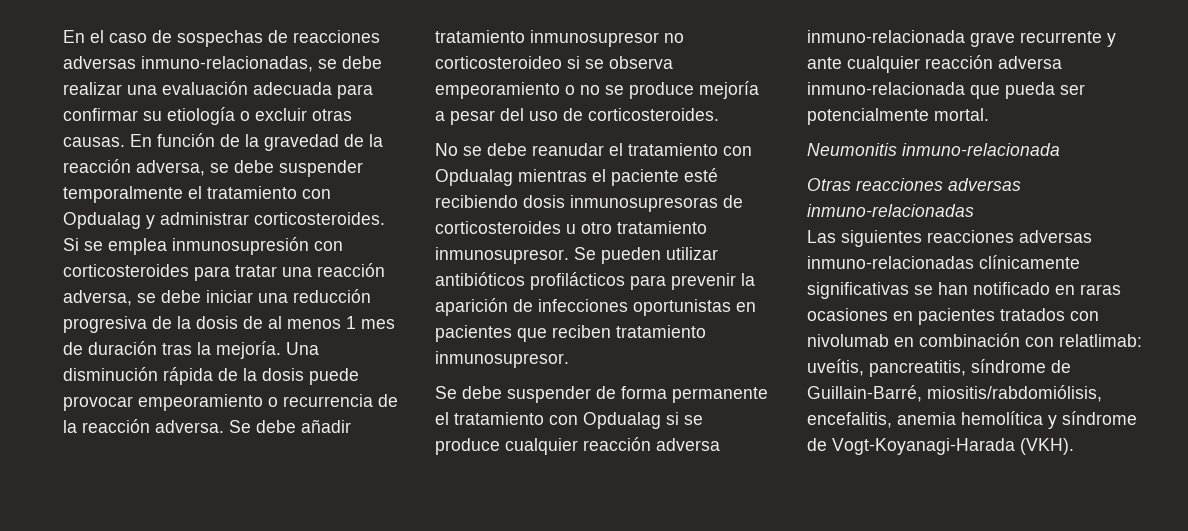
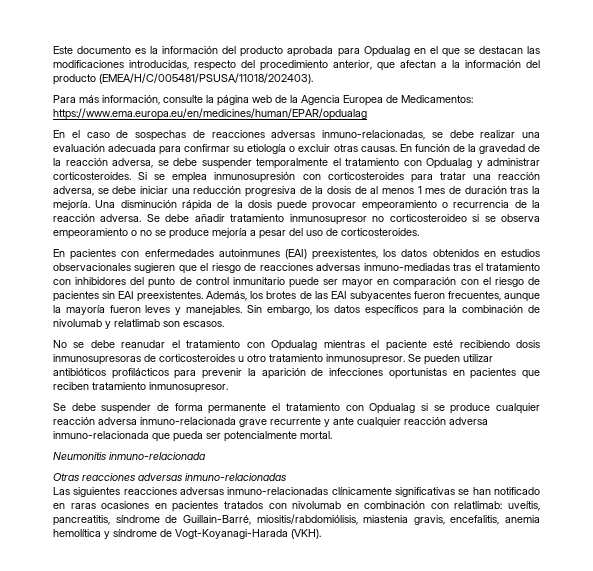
+ Este documento es la información del producto aprobada para Opdualag en el que se destacan las modificaciones introducidas, respecto del procedimiento anterior, que afectan a la información del producto (EMEA/H/C/005481/PSUSA/11018/202403).
+ Para más información, consulte la página web de la Agencia Europea de Medicamentos: https://www.ema.europa.eu/en/medicines/human/EPAR/opdualag
+ En pacientes con enfermedades autoinmunes (EAI) preexistentes, los datos obtenidos en estudios observacionales sugieren que el riesgo de reacciones adversas inmuno-mediadas tras el tratamiento con inhibidores del punto de control inmunitario puede ser mayor en comparación con el riesgo de pacientes sin EAI preexistentes. Además, los brotes de las EAI subyacentes fueron frecuentes, aunque la mayoría fueron leves y manejables. Sin embargo, los datos específicos para la combinación de nivolumab y relatlimab son escasos.
- Las siguientes reacciones adversas inmuno-relacionadas clínicamente significativas se han notificado en raras ocasiones en pacientes tratados con nivolumab en combinación con relatlimab: uveítis, pancreatitis, síndrome de Guillain-Barré, miositis/rabdomiólisis, encefalitis, anemia hemolítica y síndrome de Vogt-Koyanagi-Harada (VKH).
+ Las siguientes reacciones adversas inmuno-relacionadas clínicamente significativas se han notificado en raras ocasiones en pacientes tratados con nivolumab en combinación con relatlimab: uveítis, pancreatitis, síndrome de Guillain-Barré, miositis/rabdomiólisis, miastenia gravis, encefalitis, anemia hemolítica y síndrome de Vogt-Koyanagi-Harada (VKH).

